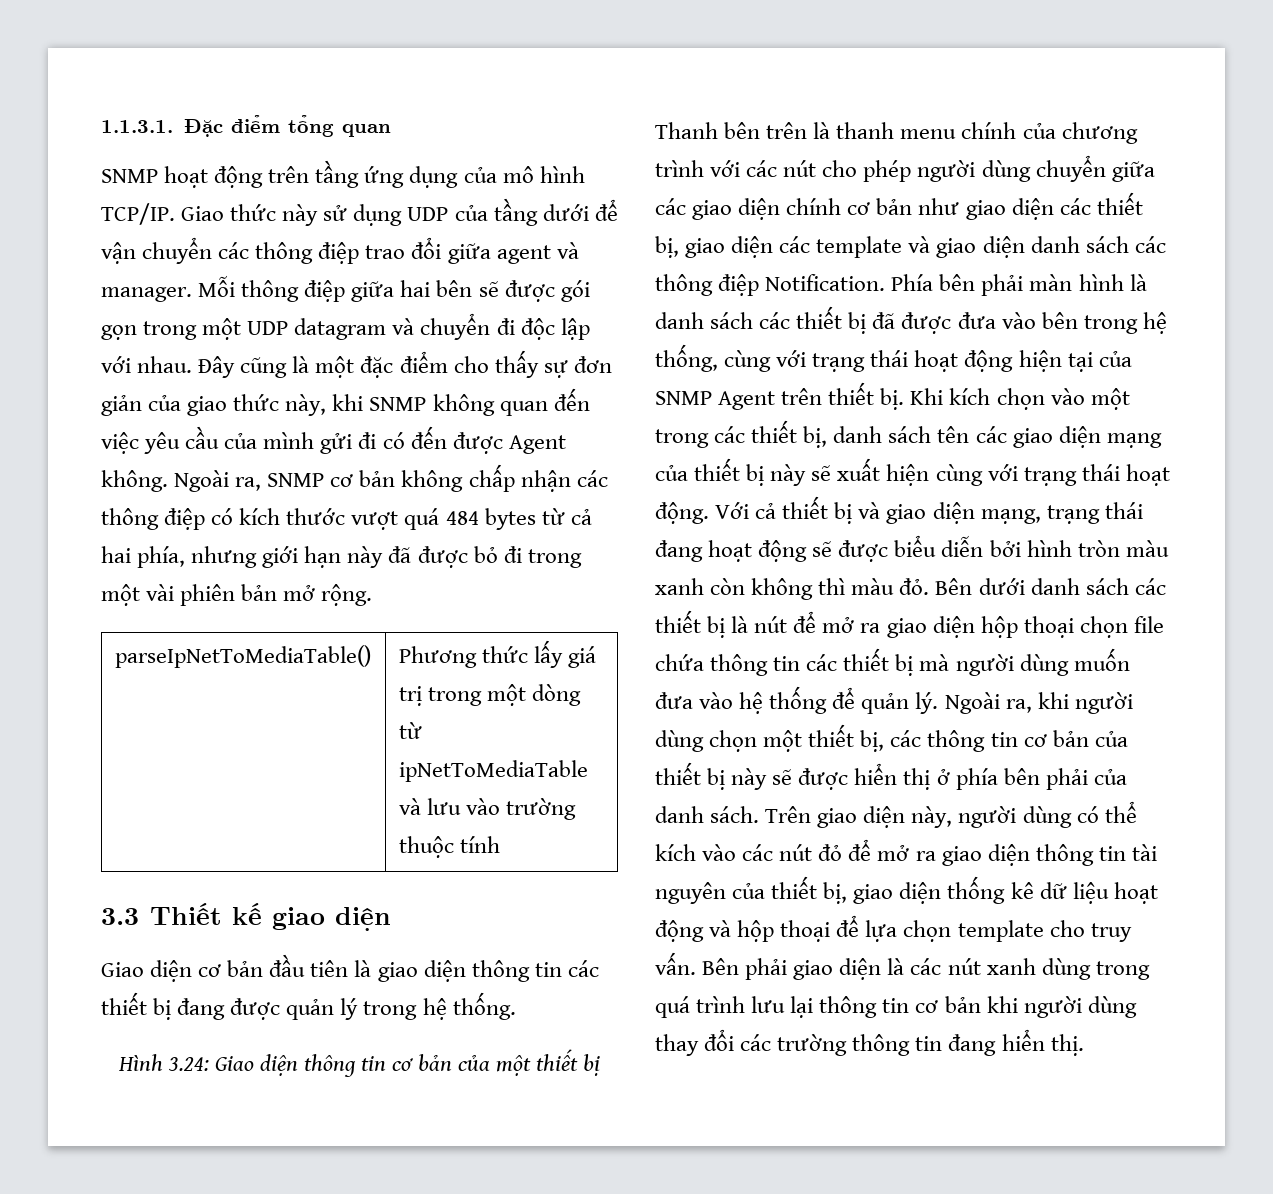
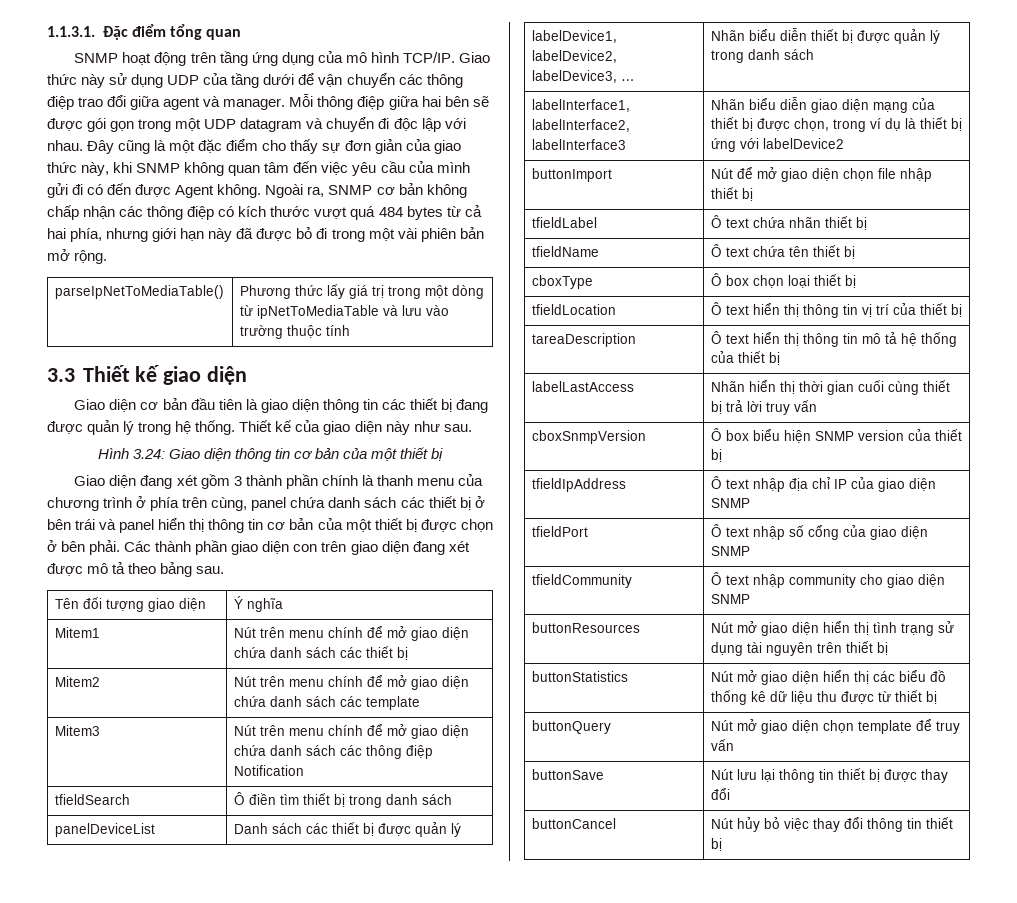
- Đây cũng là một đặc điểm cho thấy sự đơn giản của giao thức này, khi SNMP không quan đến việc yêu cầu của mình gửi đi có đến được Agent không.
+ Đây cũng là một đặc điểm cho thấy sự đơn giản của giao thức này, khi SNMP không quan tâm đến việc yêu cầu của mình gửi đi có đến được Agent không.
+ Thiết kế của giao diện này như sau.
- Thanh bên trên là thanh menu chính của chương trình với các nút cho phép người dùng chuyển giữa các giao diện chính cơ bản như giao diện các thiết bị, giao diện các template và giao diện danh sách các thông điệp Notification. Phía bên phải màn hình là danh sách các thiết bị đã được đưa vào bên trong hệ thống, cùng với trạng thái hoạt động hiện tại của SNMP Agent trên thiết bị. Khi kích chọn vào một trong các thiết bị, danh sách tên các giao diện mạng của thiết bị này sẽ xuất hiện cùng với trạng thái hoạt động. Với cả thiết bị và giao diện mạng, trạng thái đang hoạt động sẽ được biểu diễn bởi hình tròn màu xanh còn không thì màu đỏ. Bên dưới danh sách các thiết bị là nút để mở ra giao diện hộp thoại chọn file chứa thông tin các thiết bị mà người dùng muốn đưa vào hệ thống để quản lý. Ngoài ra, khi người dùng chọn một thiết bị, các thông tin cơ bản của thiết bị này sẽ được hiển thị ở phía bên phải của danh sách. Trên giao diện này, người dùng có thể kích vào các nút đỏ để mở ra giao diện thông tin tài nguyên của thiết bị, giao diện thống kê dữ liệu hoạt động và hộp thoại để lựa chọn template cho truy vấn. Bên phải giao diện là các nút xanh dùng trong quá trình lưu lại thông tin cơ bản khi người dùng thay đổi các trường thông tin đang hiển thị.
+ Giao diện đang xét gồm 3 thành phần chính là thanh menu của chương trình ở phía trên cùng, panel chứa danh sách các thiết bị ở bên trái và panel hiển thị thông tin cơ bản của một thiết bị được chọn ở bên phải. Các thành phần giao diện con trên giao diện đang xét được mô tả theo bảng sau.
+ Tên đối tượng giao diện | Ý nghĩa
+ Mitem1 | Nút trên menu chính để mở giao diện chứa danh sách các thiết bị
+ Mitem2 | Nút trên menu chính để mở giao diện chứa danh sách các template
+ Mitem3 | Nút trên menu chính để mở giao diện chứa danh sách các thông điệp Notification
+ tfieldSearch | Ô điền tìm thiết bị trong danh sách
+ panelDeviceList | Danh sách các thiết bị được quản lý
+ labelDevice1, labelDevice2, labelDevice3, … | Nhãn biểu diễn thiết bị được quản lý trong danh sách
+ labelInterface1, labelInterface2, labelInterface3 | Nhãn biểu diễn giao diện mạng của thiết bị được chọn, trong ví dụ là thiết bị ứng với labelDevice2
+ buttonImport | Nút để mở giao diện chọn file nhập thiết bị
+ tfieldLabel | Ô text chứa nhãn thiết bị
+ tfieldName | Ô text chứa tên thiết bị
+ cboxType | Ô box chọn loại thiết bị
+ tfieldLocation | Ô text hiển thị thông tin vị trí của thiết bị
+ tareaDescription | Ô text hiển thị thông tin mô tả hệ thống của thiết bị
+ labelLastAccess | Nhãn hiển thị thời gian cuối cùng thiết bị trả lời truy vấn
+ cboxSnmpVersion | Ô box biểu hiện SNMP version của thiết bị
+ tfieldIpAddress | Ô text nhập địa chỉ IP của giao diện SNMP
+ tfieldPort | Ô text nhập số cổng của giao diện SNMP
+ tfieldCommunity | Ô text nhập community cho giao diện SNMP
+ buttonResources | Nút mở giao diện hiển thị tình trạng sử dụng tài nguyên trên thiết bị
+ buttonStatistics | Nút mở giao diện hiển thị các biểu đồ thống kê dữ liệu thu được từ thiết bị
+ buttonQuery | Nút mở giao diện chọn template để truy vấn
+ buttonSave | Nút lưu lại thông tin thiết bị được thay đổi
+ buttonCancel | Nút hủy bỏ việc thay đổi thông tin thiết bị

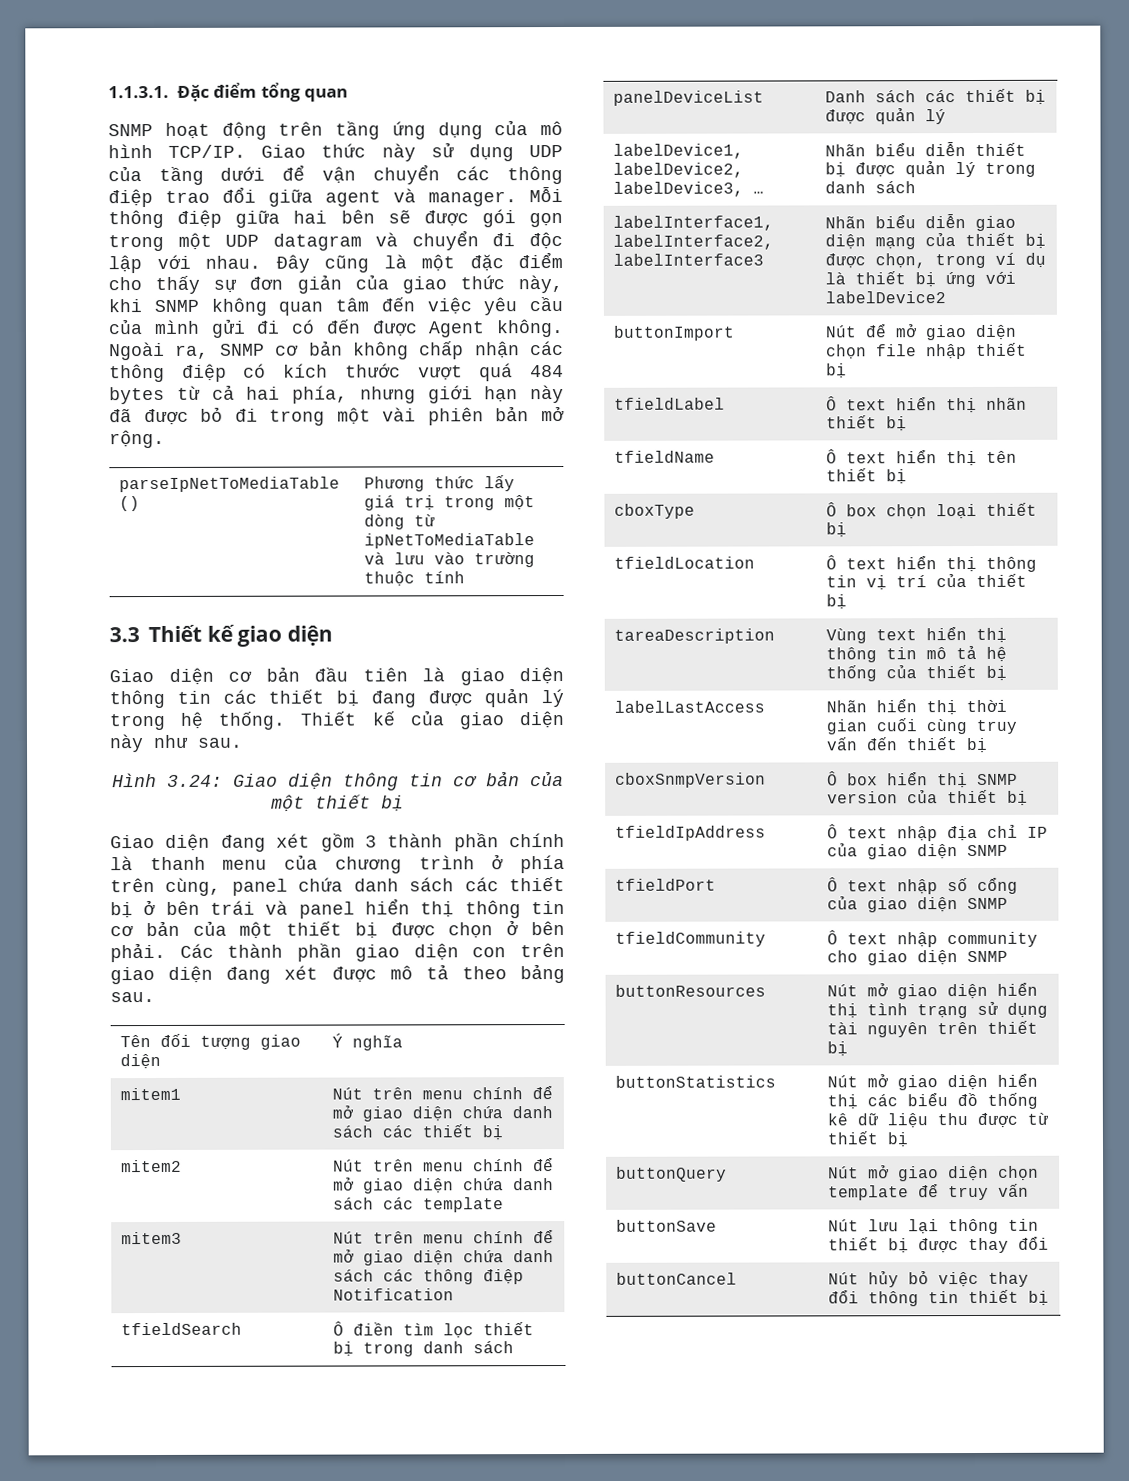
- Mitem1 | Nút trên menu chính để mở giao diện chứa danh sách các thiết bị
+ mitem1 | Nút trên menu chính để mở giao diện chứa danh sách các thiết bị
- Mitem2 | Nút trên menu chính để mở giao diện chứa danh sách các template
+ mitem2 | Nút trên menu chính để mở giao diện chứa danh sách các template
- Mitem3 | Nút trên menu chính để mở giao diện chứa danh sách các thông điệp Notification
+ mitem3 | Nút trên menu chính để mở giao diện chứa danh sách các thông điệp Notification
- tfieldSearch | Ô điền tìm thiết bị trong danh sách
+ tfieldSearch | Ô điền tìm lọc thiết bị trong danh sách
- tfieldLabel | Ô text chứa nhãn thiết bị
+ tfieldLabel | Ô text hiển thị nhãn thiết bị
- tfieldName | Ô text chứa tên thiết bị
+ tfieldName | Ô text hiển thị tên thiết bị
- tareaDescription | Ô text hiển thị thông tin mô tả hệ thống của thiết bị
+ tareaDescription | Vùng text hiển thị thông tin mô tả hệ thống của thiết bị
- labelLastAccess | Nhãn hiển thị thời gian cuối cùng thiết bị trả lời truy vấn
+ labelLastAccess | Nhãn hiển thị thời gian cuối cùng truy vấn đến thiết bị
- cboxSnmpVersion | Ô box biểu hiện SNMP version của thiết bị
+ cboxSnmpVersion | Ô box hiển thị SNMP version của thiết bị

